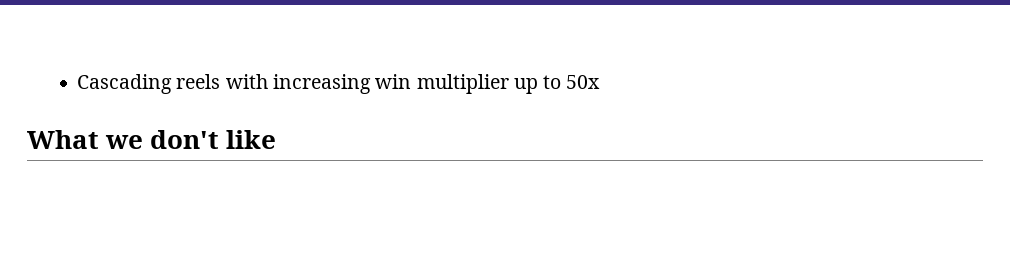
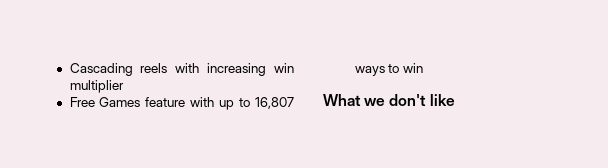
- Cascading reels with increasing win multiplier up to 50x
+ Cascading reels with increasing win multiplier
+ Free Games feature with up to 16,807 ways to win

